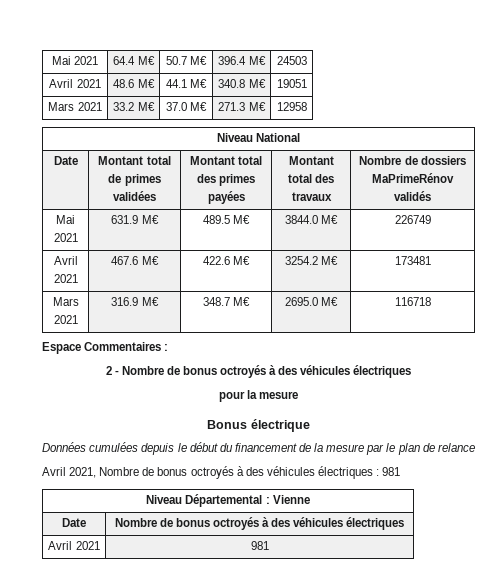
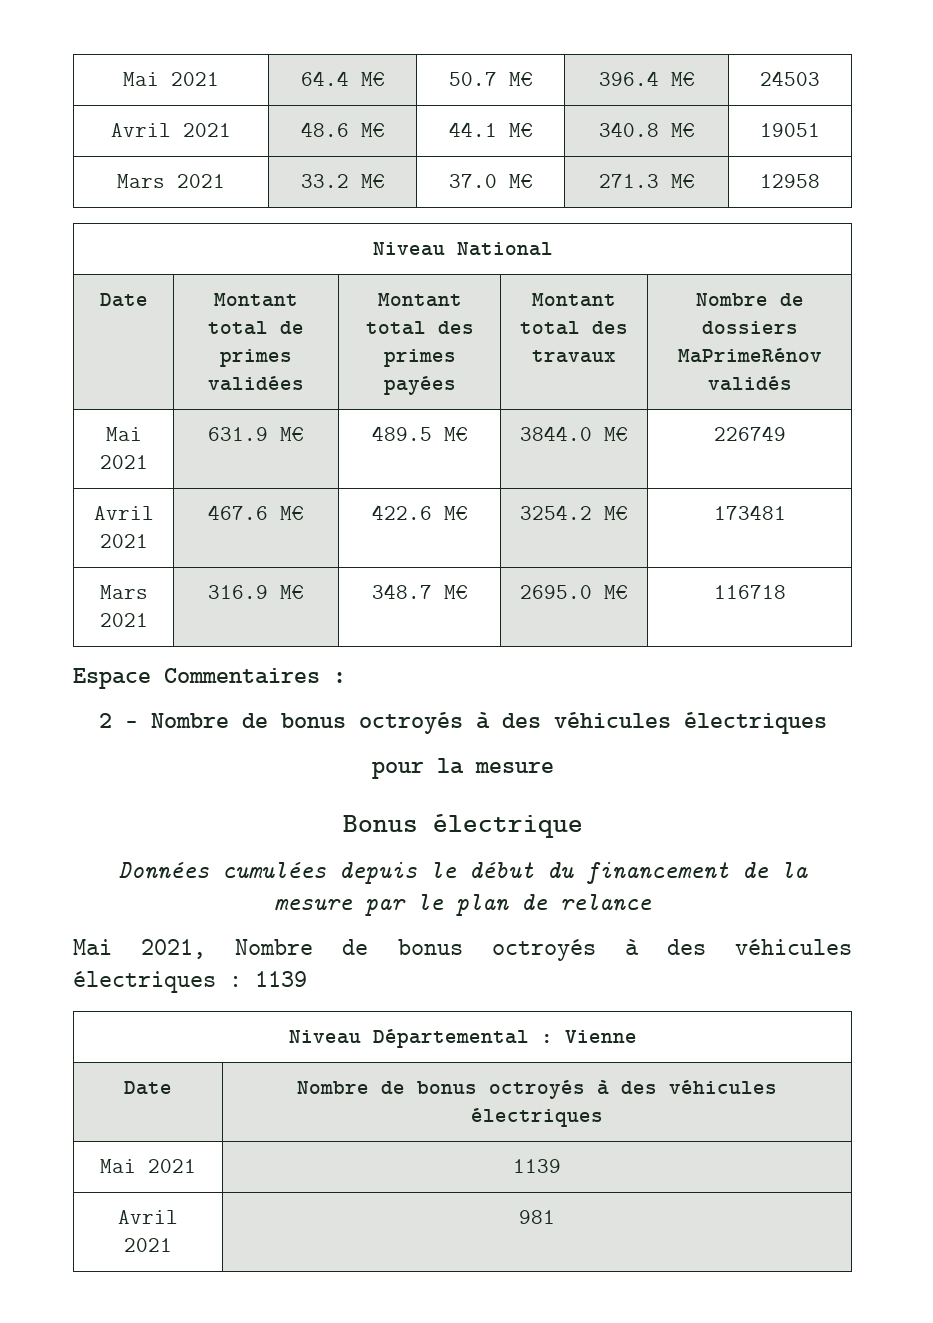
- Avril 2021, Nombre de bonus octroyés à des véhicules électriques : 981
+ Mai 2021, Nombre de bonus octroyés à des véhicules électriques : 1139
+ Mai 2021 | 1139

